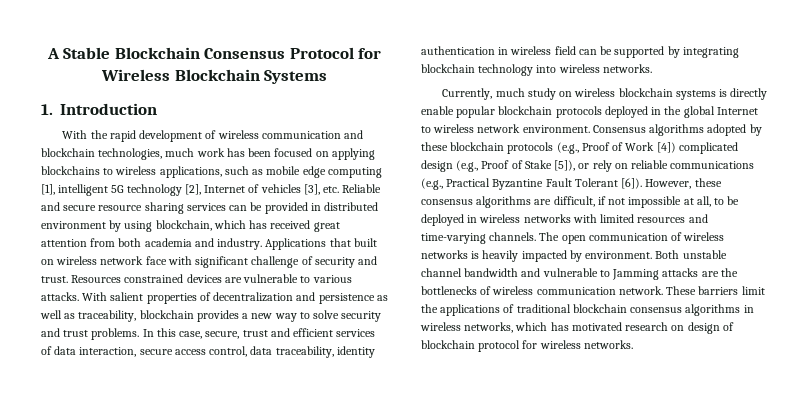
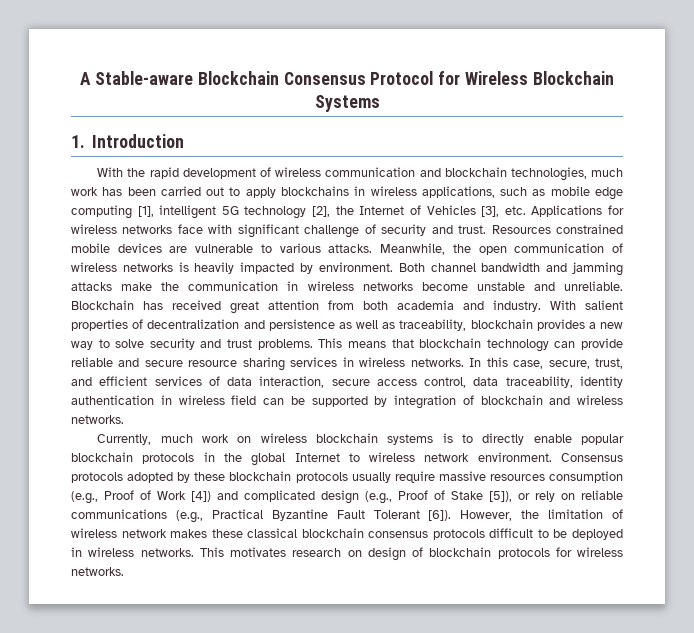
- A Stable Blockchain Consensus Protocol for Wireless Blockchain Systems
+ A Stable-aware Blockchain Consensus Protocol for Wireless Blockchain Systems
- With the rapid development of wireless communication and blockchain technologies, much work has been focused on applying blockchains to wireless applications, such as mobile edge computing [1], intelligent 5G technology [2], Internet of vehicles [3], etc. Reliable and secure resource sharing services can be provided in distributed environment by using blockchain, which has received great attention from both academia and industry. Applications that built on wireless network face with significant challenge of security and trust.
+ With the rapid development of wireless communication and blockchain technologies, much work has been carried out to apply blockchains in wireless applications, such as mobile edge computing [1], intelligent 5G technology [2], the Internet of Vehicles [3], etc. Applications for wireless networks face with significant challenge of security and trust.
- Resources constrained devices are vulnerable to various attacks.
+ Resources constrained mobile devices are vulnerable to various attacks.
+ Meanwhile, the open communication of wireless networks is heavily impacted by environment. Both channel bandwidth and jamming attacks make the communication in wireless networks become unstable and unreliable. Blockchain has received great attention from both academia and industry.
+ This means that blockchain technology can provide reliable and secure resource sharing services in wireless networks.
- In this case, secure, trust and efficient services of data interaction, secure access control, data traceability, identity authentication in wireless field can be supported by integrating blockchain technology into wireless networks.
+ In this case, secure, trust, and efficient services of data interaction, secure access control, data traceability, identity authentication in wireless field can be supported by integration of blockchain and wireless networks.
- Currently, much study on wireless blockchain systems is directly enable popular blockchain protocols deployed in the global Internet to wireless network environment.
+ Currently, much work on wireless blockchain systems is to directly enable popular blockchain protocols in the global Internet to wireless network environment.
- Consensus algorithms adopted by these blockchain protocols (e.g., Proof of Work [4]) complicated design (e.g., Proof of Stake [5]), or rely on reliable communications (e.g., Practical Byzantine Fault Tolerant [6]).
+ Consensus protocols adopted by these blockchain protocols usually require massive resources consumption (e.g., Proof of Work [4]) and complicated design (e.g., Proof of Stake [5]), or rely on reliable communications (e.g., Practical Byzantine Fault Tolerant [6]).
- However, these consensus algorithms are difficult, if not impossible at all, to be deployed in wireless networks with limited resources and time-varying channels. The open communication of wireless networks is heavily impacted by environment. Both unstable channel bandwidth and vulnerable to Jamming attacks are the bottlenecks of wireless communication network. These barriers limit the applications of traditional blockchain consensus algorithms in wireless networks, which has motivated research on design of blockchain protocol for wireless networks.
+ However, the limitation of wireless network makes these classical blockchain consensus protocols difficult to be deployed in wireless networks. This motivates research on design of blockchain protocols for wireless networks.

